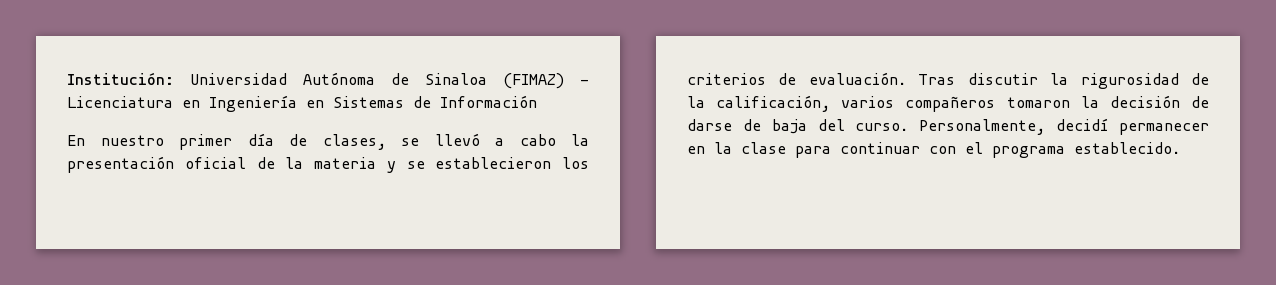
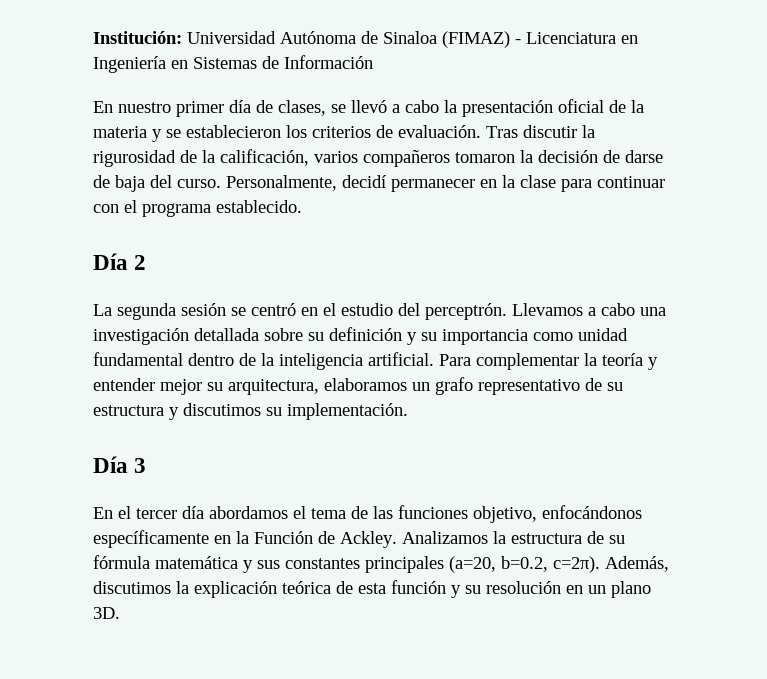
+ Día 2
+ La segunda sesión se centró en el estudio del perceptrón. Llevamos a cabo una investigación detallada sobre su definición y su importancia como unidad fundamental dentro de la inteligencia artificial. Para complementar la teoría y entender mejor su arquitectura, elaboramos un grafo representativo de su estructura y discutimos su implementación.
+ Día 3
+ En el tercer día abordamos el tema de las funciones objetivo, enfocándonos específicamente en la Función de Ackley. Analizamos la estructura de su fórmula matemática y sus constantes principales (a=20, b=0.2, c=2π). Además, discutimos la explicación teórica de esta función y su resolución en un plano 3D.

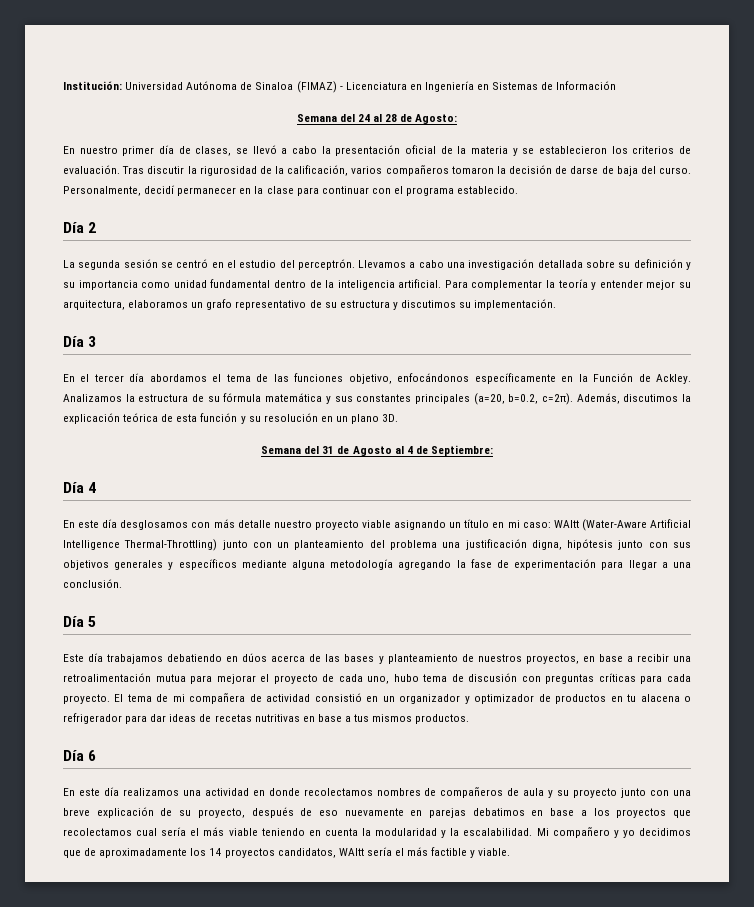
+ Semana del 24 al 28 de Agosto:
+ Semana del 31 de Agosto al 4 de Septiembre:
+ Día 4
+ En este día desglosamos con más detalle nuestro proyecto viable asignando un título en mi caso: WAItt (Water-Aware Artificial Intelligence Thermal-Throttling) junto con un planteamiento del problema una justificación digna, hipótesis junto con sus objetivos generales y específicos mediante alguna metodología agregando la fase de experimentación para llegar a una conclusión.
+ Día 5
+ Este día trabajamos debatiendo en dúos acerca de las bases y planteamiento de nuestros proyectos, en base a recibir una retroalimentación mutua para mejorar el proyecto de cada uno, hubo tema de discusión con preguntas críticas para cada proyecto. El tema de mi compañera de actividad consistió en un organizador y optimizador de productos en tu alacena o refrigerador para dar ideas de recetas nutritivas en base a tus mismos productos.
+ Día 6
+ En este día realizamos una actividad en donde recolectamos nombres de compañeros de aula y su proyecto junto con una breve explicación de su proyecto, después de eso nuevamente en parejas debatimos en base a los proyectos que recolectamos cual sería el más viable teniendo en cuenta la modularidad y la escalabilidad. Mi compañero y yo decidimos que de aproximadamente los 14 proyectos candidatos, WAItt sería el más factible y viable.

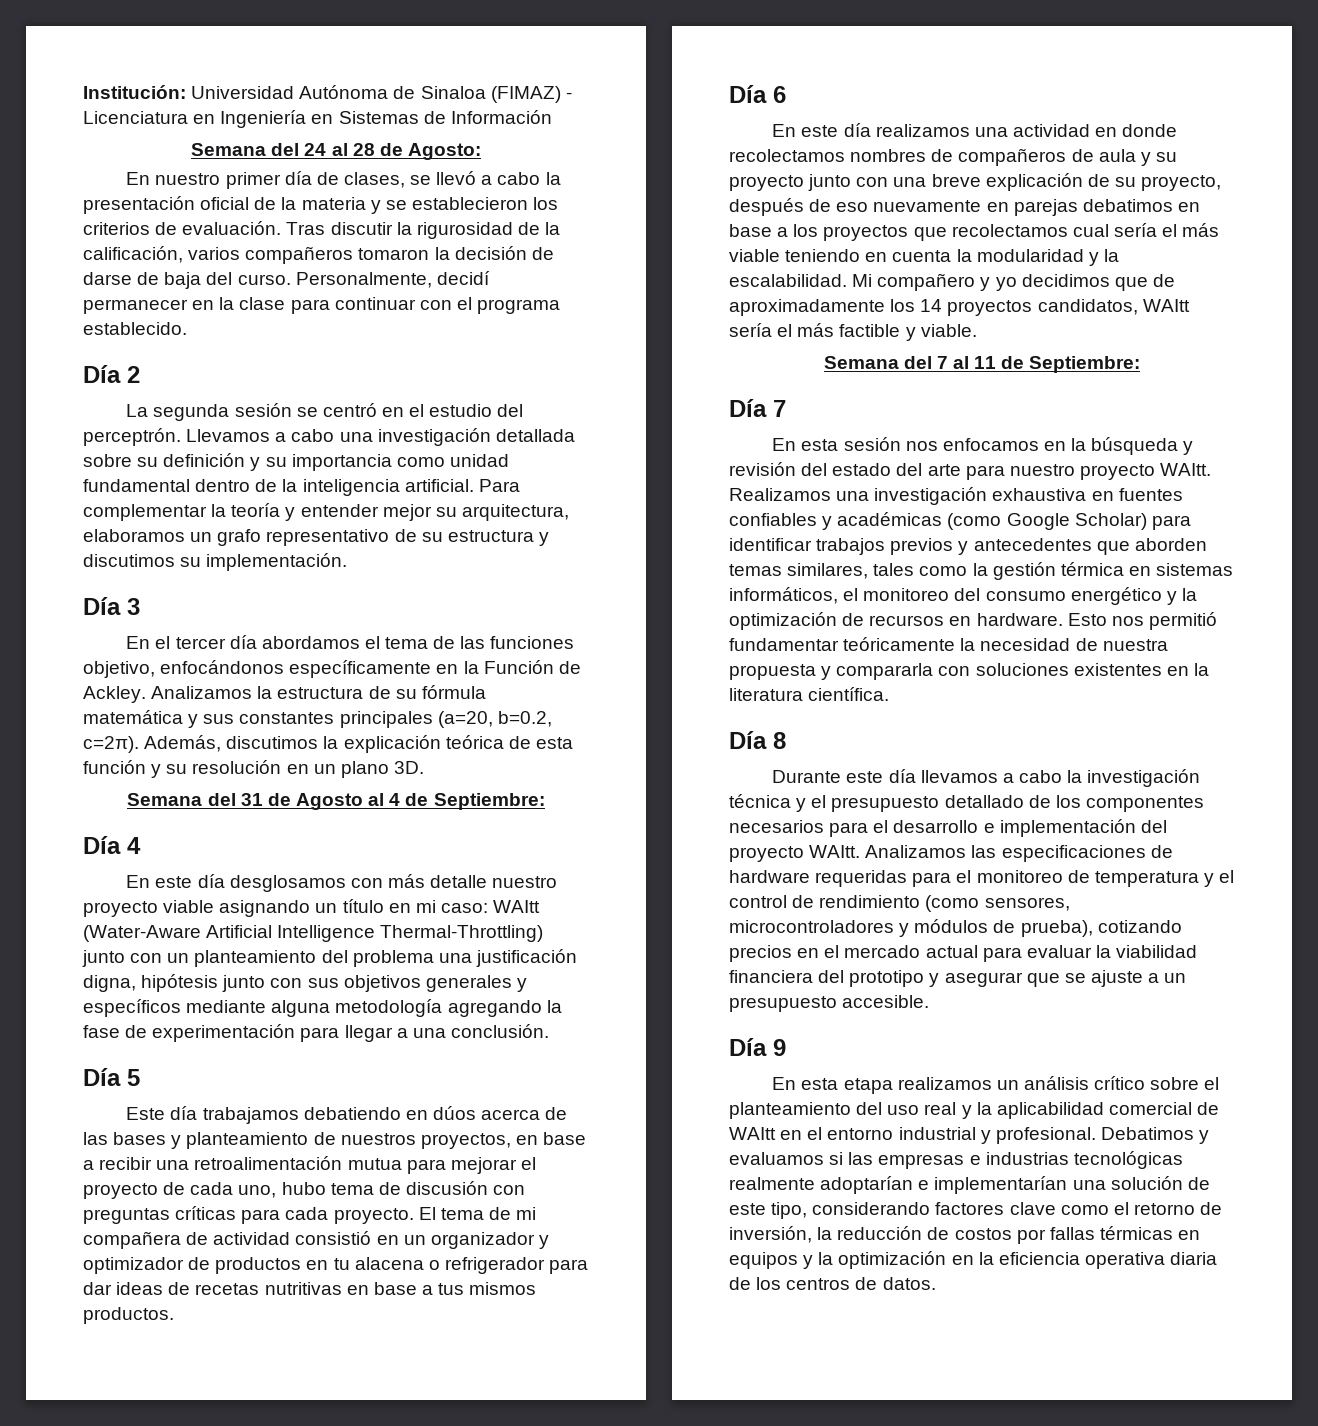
+ Semana del 7 al 11 de Septiembre:
+ Día 7
+ En esta sesión nos enfocamos en la búsqueda y revisión del estado del arte para nuestro proyecto WAItt. Realizamos una investigación exhaustiva en fuentes confiables y académicas (como Google Scholar) para identificar trabajos previos y antecedentes que aborden temas similares, tales como la gestión térmica en sistemas informáticos, el monitoreo del consumo energético y la optimización de recursos en hardware. Esto nos permitió fundamentar teóricamente la necesidad de nuestra propuesta y compararla con soluciones existentes en la literatura científica.
+ Día 8
+ Durante este día llevamos a cabo la investigación técnica y el presupuesto detallado de los componentes necesarios para el desarrollo e implementación del proyecto WAItt. Analizamos las especificaciones de hardware requeridas para el monitoreo de temperatura y el control de rendimiento (como sensores, microcontroladores y módulos de prueba), cotizando precios en el mercado actual para evaluar la viabilidad financiera del prototipo y asegurar que se ajuste a un presupuesto accesible.
+ Día 9
+ En esta etapa realizamos un análisis crítico sobre el planteamiento del uso real y la aplicabilidad comercial de WAItt en el entorno industrial y profesional. Debatimos y evaluamos si las empresas e industrias tecnológicas realmente adoptarían e implementarían una solución de este tipo, considerando factores clave como el retorno de inversión, la reducción de costos por fallas térmicas en equipos y la optimización en la eficiencia operativa diaria de los centros de datos.

